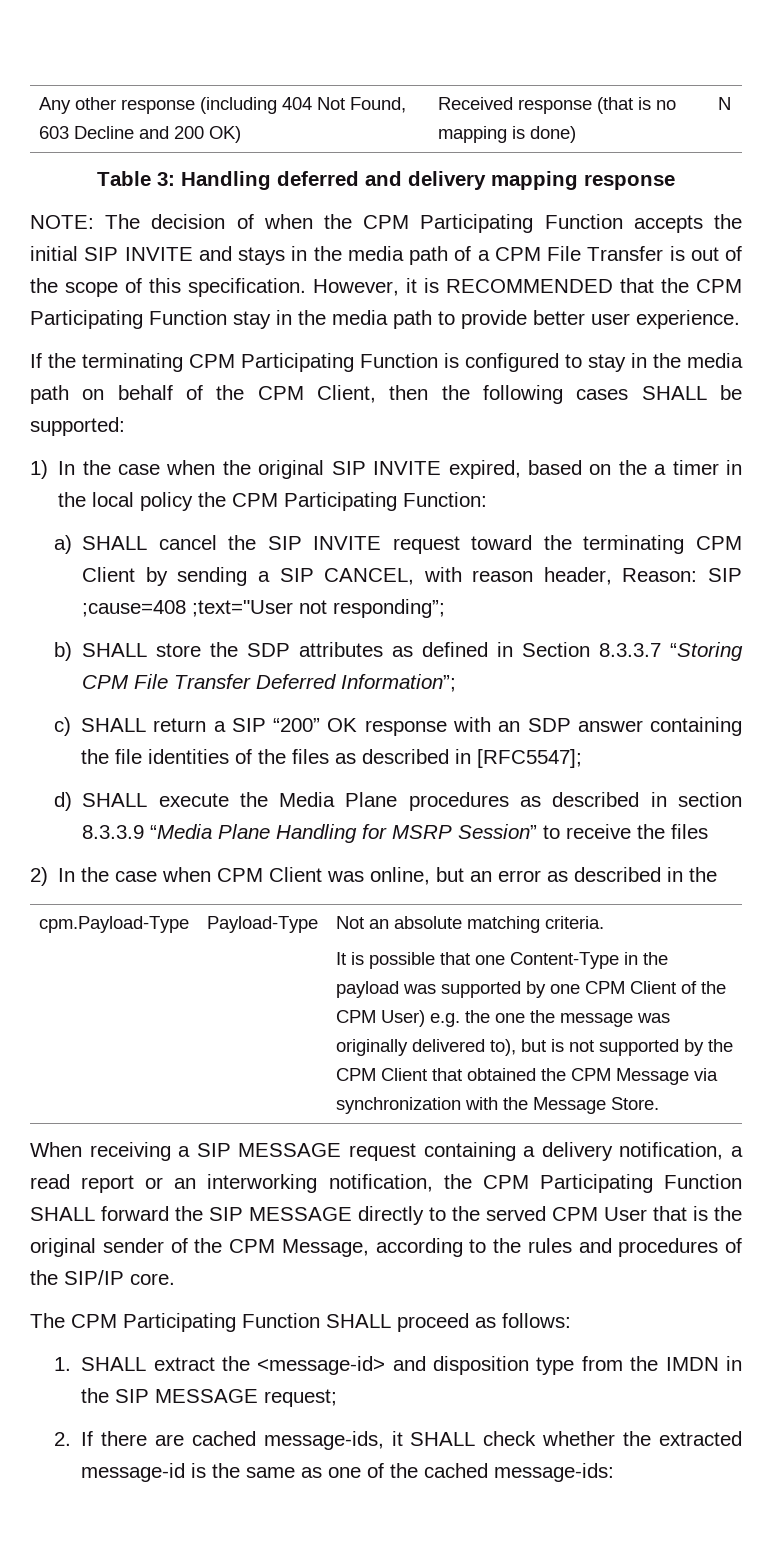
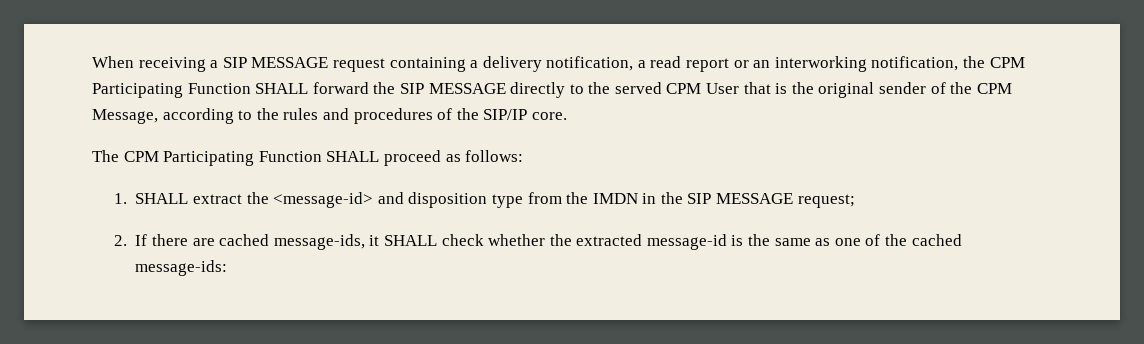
- Any other response (including 404 Not Found, 603 Decline and 200 OK) | Received response (that is no mapping is done) | N
- Table 3: Handling deferred and delivery mapping response
- NOTE: The decision of when the CPM Participating Function accepts the initial SIP INVITE and stays in the media path of a CPM File Transfer is out of the scope of this specification. However, it is RECOMMENDED that the CPM Participating Function stay in the media path to provide better user experience.
- If the terminating CPM Participating Function is configured to stay in the media path on behalf of the CPM Client, then the following cases SHALL be supported:
- 1) In the case when the original SIP INVITE expired, based on the a timer in the local policy the CPM Participating Function:
- a) SHALL cancel the SIP INVITE request toward the terminating CPM Client by sending a SIP CANCEL, with reason header, Reason: SIP ;cause=408 ;text="User not responding”;
- b) SHALL store the SDP attributes as defined in Section 8.3.3.7 “Storing CPM File Transfer Deferred Information”;
- c) SHALL return a SIP “200” OK response with an SDP answer containing the file identities of the files as described in [RFC5547];
- d) SHALL execute the Media Plane procedures as described in section 8.3.3.9 “Media Plane Handling for MSRP Session” to receive the files
- 2) In the case when CPM Client was online, but an error as described in the
- cpm.Payload-Type | Payload-Type | Not an absolute matching criteria.
- It is possible that one Content-Type in the payload was supported by one CPM Client of the CPM User) e.g. the one the message was originally delivered to), but is not supported by the CPM Client that obtained the CPM Message via synchronization with the Message Store.

